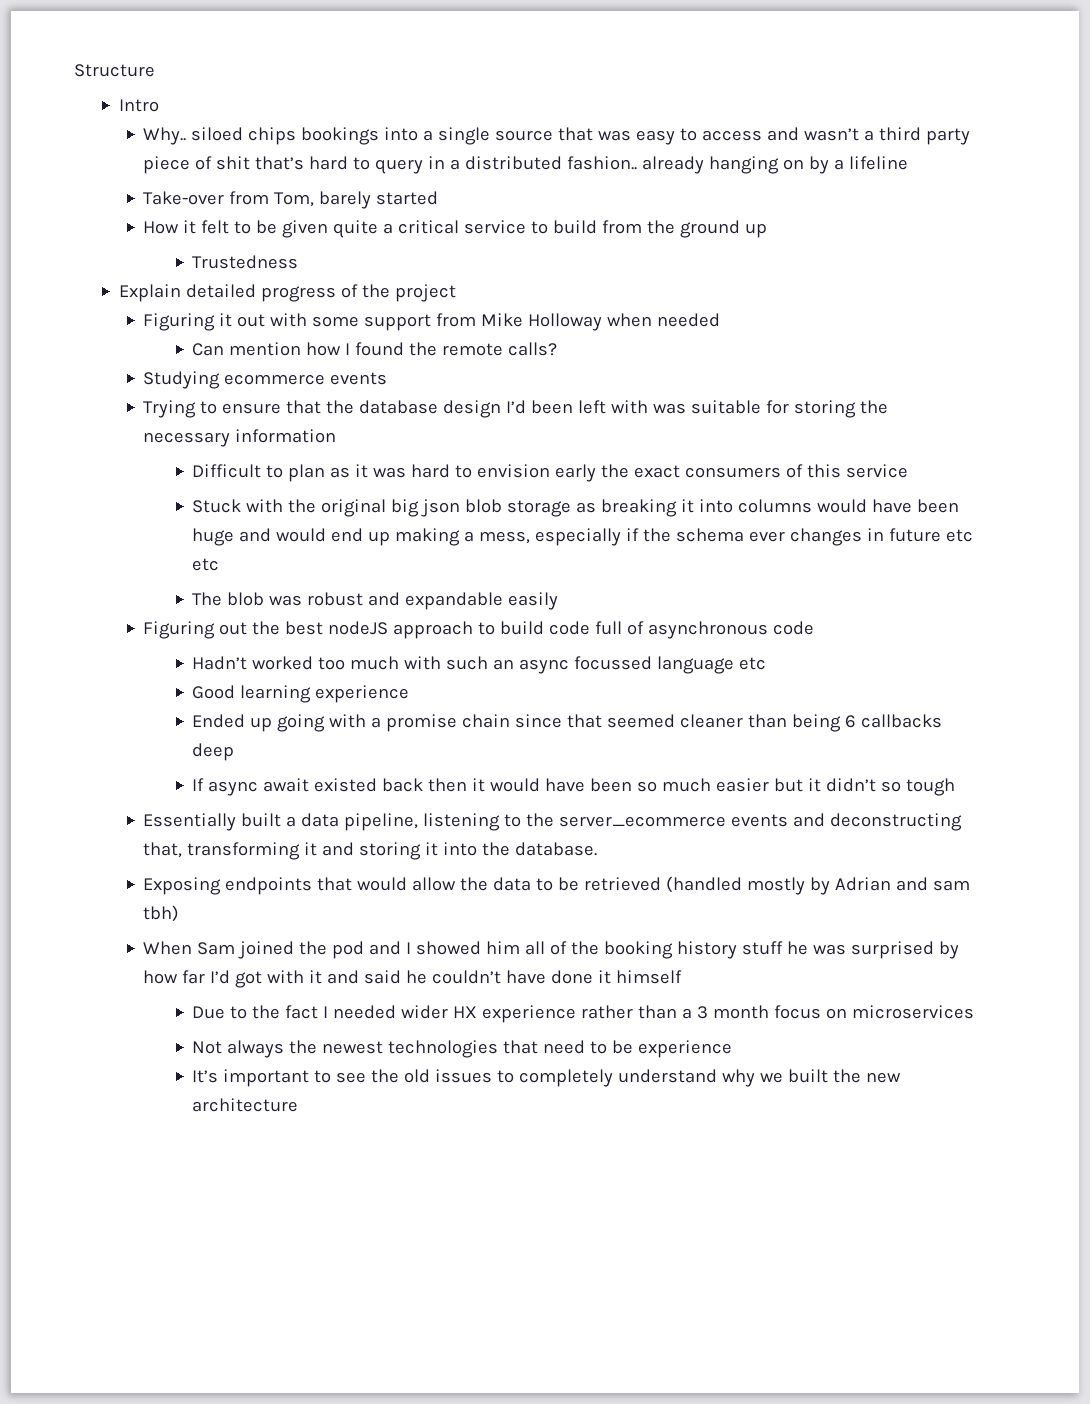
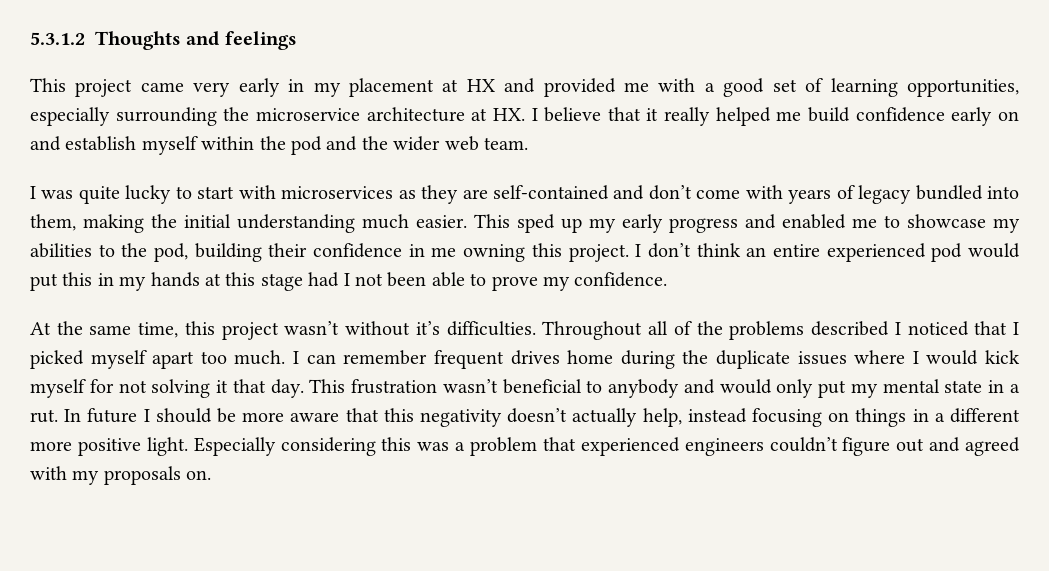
- Structure
- Intro
- Why.. siloed chips bookings into a single source that was easy to access and wasn’t a third party piece of shit that’s hard to query in a distributed fashion.. already hanging on by a lifeline
- Take-over from Tom, barely started
- How it felt to be given quite a critical service to build from the ground up
- Trustedness
- Explain detailed progress of the project
- Figuring it out with some support from Mike Holloway when needed
- Can mention how I found the remote calls?
- Studying ecommerce events
- Trying to ensure that the database design I’d been left with was suitable for storing the necessary information
- Difficult to plan as it was hard to envision early the exact consumers of this service
- Stuck with the original big json blob storage as breaking it into columns would have been huge and would end up making a mess, especially if the schema ever changes in future etc etc
- The blob was robust and expandable easily
- Figuring out the best nodeJS approach to build code full of asynchronous code
- Hadn’t worked too much with such an async focussed language etc
- Good learning experience
- Ended up going with a promise chain since that seemed cleaner than being 6 callbacks deep
- If async await existed back then it would have been so much easier but it didn’t so tough
- Essentially built a data pipeline, listening to the server_ecommerce events and deconstructing that, transforming it and storing it into the database.
- Exposing endpoints that would allow the data to be retrieved (handled mostly by Adrian and sam tbh)
- When Sam joined the pod and I showed him all of the booking history stuff he was surprised by how far I’d got with it and said he couldn’t have done it himself
- Due to the fact I needed wider HX experience rather than a 3 month focus on microservices
- Not always the newest technologies that need to be experience
- It’s important to see the old issues to completely understand why we built the new architecture
+ 5.3.1.2 Thoughts and feelings
+ This project came very early in my placement at HX and provided me with a good set of learning opportunities, especially surrounding the microservice architecture at HX. I believe that it really helped me build confidence early on and establish myself within the pod and the wider web team.
+ I was quite lucky to start with microservices as they are self-contained and don’t come with years of legacy bundled into them, making the initial understanding much easier. This sped up my early progress and enabled me to showcase my abilities to the pod, building their confidence in me owning this project. I don’t think an entire experienced pod would put this in my hands at this stage had I not been able to prove my confidence.
+ At the same time, this project wasn’t without it’s difficulties. Throughout all of the problems described I noticed that I picked myself apart too much. I can remember frequent drives home during the duplicate issues where I would kick myself for not solving it that day. This frustration wasn’t beneficial to anybody and would only put my mental state in a rut. In future I should be more aware that this negativity doesn’t actually help, instead focusing on things in a different more positive light. Especially considering this was a problem that experienced engineers couldn’t figure out and agreed with my proposals on.

